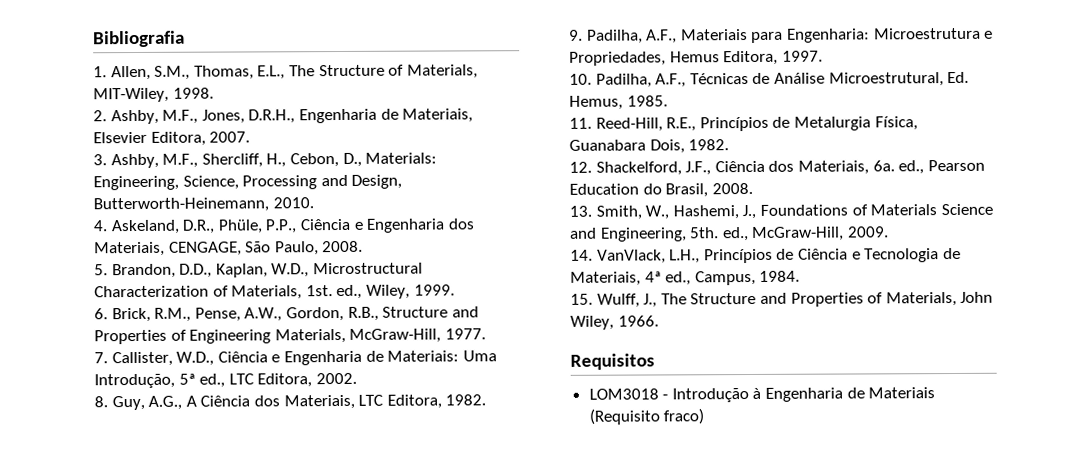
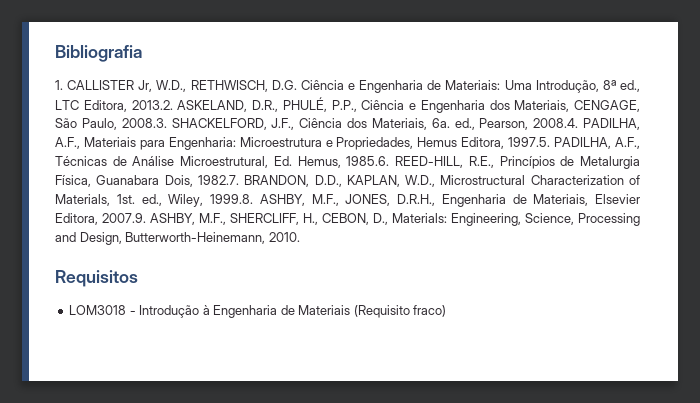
- 1. Allen, S.M., Thomas, E.L., The Structure of Materials, MIT-Wiley, 1998.
- 2. Ashby, M.F., Jones, D.R.H., Engenharia de Materiais, Elsevier Editora, 2007.
- 3. Ashby, M.F., Shercliff, H., Cebon, D., Materials: Engineering, Science, Processing and Design, Butterworth-Heinemann, 2010.
+ 1. CALLISTER Jr, W.D., RETHWISCH, D.G. Ciência e Engenharia de Materiais: Uma Introdução, 8ª ed., LTC Editora, 2013.2. ASKELAND, D.R., PHULÉ, P.P., Ciência e Engenharia dos Materiais, CENGAGE, São Paulo, 2008.3. SHACKELFORD, J.F., Ciência dos Materiais, 6a. ed., Pearson, 2008.4. PADILHA, A.F., Materiais para Engenharia: Microestrutura e Propriedades, Hemus Editora, 1997.5. PADILHA, A.F., Técnicas de Análise Microestrutural, Ed. Hemus, 1985.6. REED-HILL, R.E., Princípios de Metalurgia Física, Guanabara Dois, 1982.7. BRANDON, D.D., KAPLAN, W.D., Microstructural Characterization of Materials, 1st. ed., Wiley, 1999.8. ASHBY, M.F., JONES, D.R.H., Engenharia de Materiais, Elsevier Editora, 2007.9. ASHBY, M.F., SHERCLIFF, H., CEBON, D., Materials: Engineering, Science, Processing and Design, Butterworth-Heinemann, 2010.
- 4. Askeland, D.R., Phüle, P.P., Ciência e Engenharia dos Materiais, CENGAGE, São Paulo, 2008.
- 5. Brandon, D.D., Kaplan, W.D., Microstructural Characterization of Materials, 1st. ed., Wiley, 1999.
- 6. Brick, R.M., Pense, A.W., Gordon, R.B., Structure and Properties of Engineering Materials, McGraw-Hill, 1977.
- 7. Callister, W.D., Ciência e Engenharia de Materiais: Uma Introdução, 5ª ed., LTC Editora, 2002.
- 8. Guy, A.G., A Ciência dos Materiais, LTC Editora, 1982.
- 9. Padilha, A.F., Materiais para Engenharia: Microestrutura e Propriedades, Hemus Editora, 1997.
- 10. Padilha, A.F., Técnicas de Análise Microestrutural, Ed. Hemus, 1985.
- 11. Reed-Hill, R.E., Princípios de Metalurgia Física, Guanabara Dois, 1982.
- 12. Shackelford, J.F., Ciência dos Materiais, 6a. ed., Pearson Education do Brasil, 2008.
- 13. Smith, W., Hashemi, J., Foundations of Materials Science and Engineering, 5th. ed., McGraw-Hill, 2009.
- 14. VanVlack, L.H., Princípios de Ciência e Tecnologia de Materiais, 4ª ed., Campus, 1984.
- 15. Wulff, J., The Structure and Properties of Materials, John Wiley, 1966.

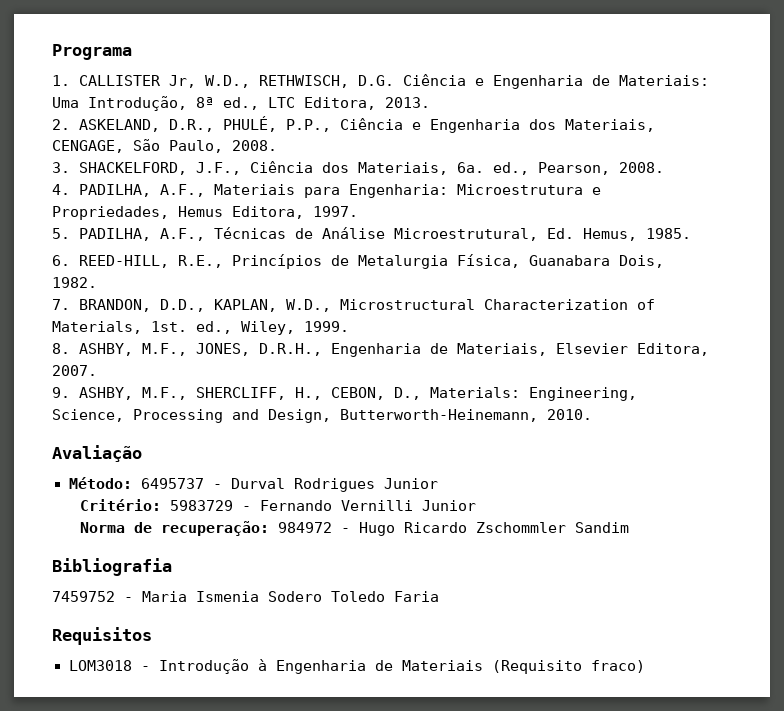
- Bibliografia
+ Programa
- Uma Introdução, 8ª ed., LTC Editora, 2013.2. ASKELAND, D.R., PHULÉ, P.P., Ciência e Engenharia dos Materiais, CENGAGE, São Paulo, 2008.3. SHACKELFORD, J.F., Ciência dos Materiais, 6a. ed., Pearson, 2008.4. PADILHA, A.F., Materiais para Engenharia:
+ Uma Introdução, 8ª ed., LTC Editora, 2013.
+ 2. ASKELAND, D.R., PHULÉ, P.P., Ciência e Engenharia dos Materiais, CENGAGE, São Paulo, 2008.
+ 3. SHACKELFORD, J.F., Ciência dos Materiais, 6a. ed., Pearson, 2008.
+ 4. PADILHA, A.F., Materiais para Engenharia:
- Microestrutura e Propriedades, Hemus Editora, 1997.5. PADILHA, A.F., Técnicas de Análise Microestrutural, Ed. Hemus, 1985.6. REED-HILL, R.E., Princípios de Metalurgia Física, Guanabara Dois, 1982.7. BRANDON, D.D., KAPLAN, W.D., Microstructural Characterization of Materials, 1st. ed., Wiley, 1999.8. ASHBY, M.F., JONES, D.R.H., Engenharia de Materiais, Elsevier Editora, 2007.9. ASHBY, M.F., SHERCLIFF, H., CEBON, D., Materials:
+ Microestrutura e Propriedades, Hemus Editora, 1997.
+ 5. PADILHA, A.F., Técnicas de Análise Microestrutural, Ed. Hemus, 1985.
+ 6. REED-HILL, R.E., Princípios de Metalurgia Física, Guanabara Dois, 1982.
+ 7. BRANDON, D.D., KAPLAN, W.D., Microstructural Characterization of Materials, 1st. ed., Wiley, 1999.
+ 8. ASHBY, M.F., JONES, D.R.H., Engenharia de Materiais, Elsevier Editora, 2007.
+ 9. ASHBY, M.F., SHERCLIFF, H., CEBON, D., Materials:
+ Avaliação
+ Método: 6495737 - Durval Rodrigues Junior
+ Critério: 5983729 - Fernando Vernilli Junior
+ Norma de recuperação: 984972 - Hugo Ricardo Zschommler Sandim
+ Bibliografia
+ 7459752 - Maria Ismenia Sodero Toledo Faria

